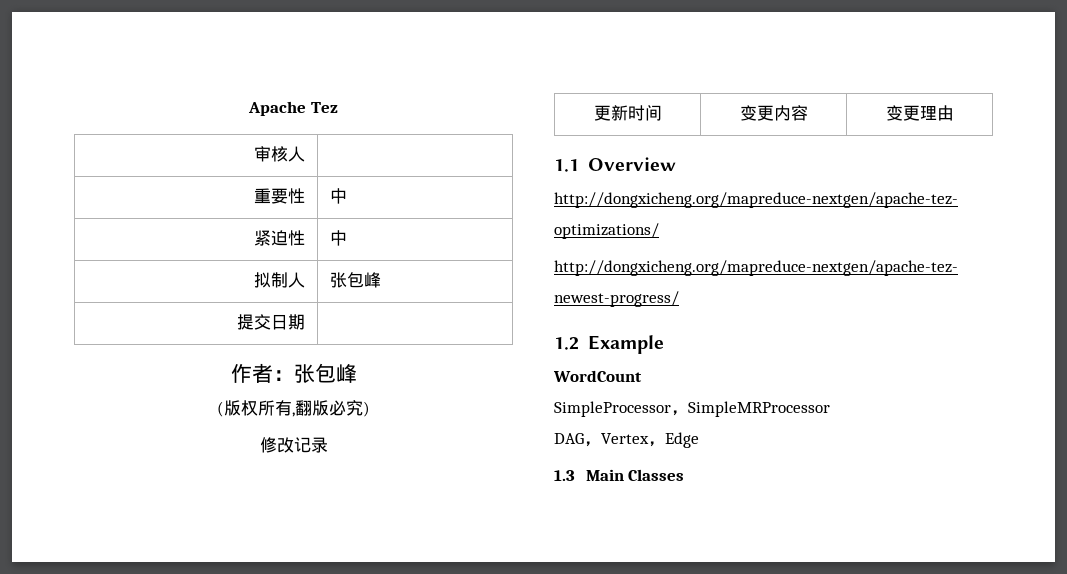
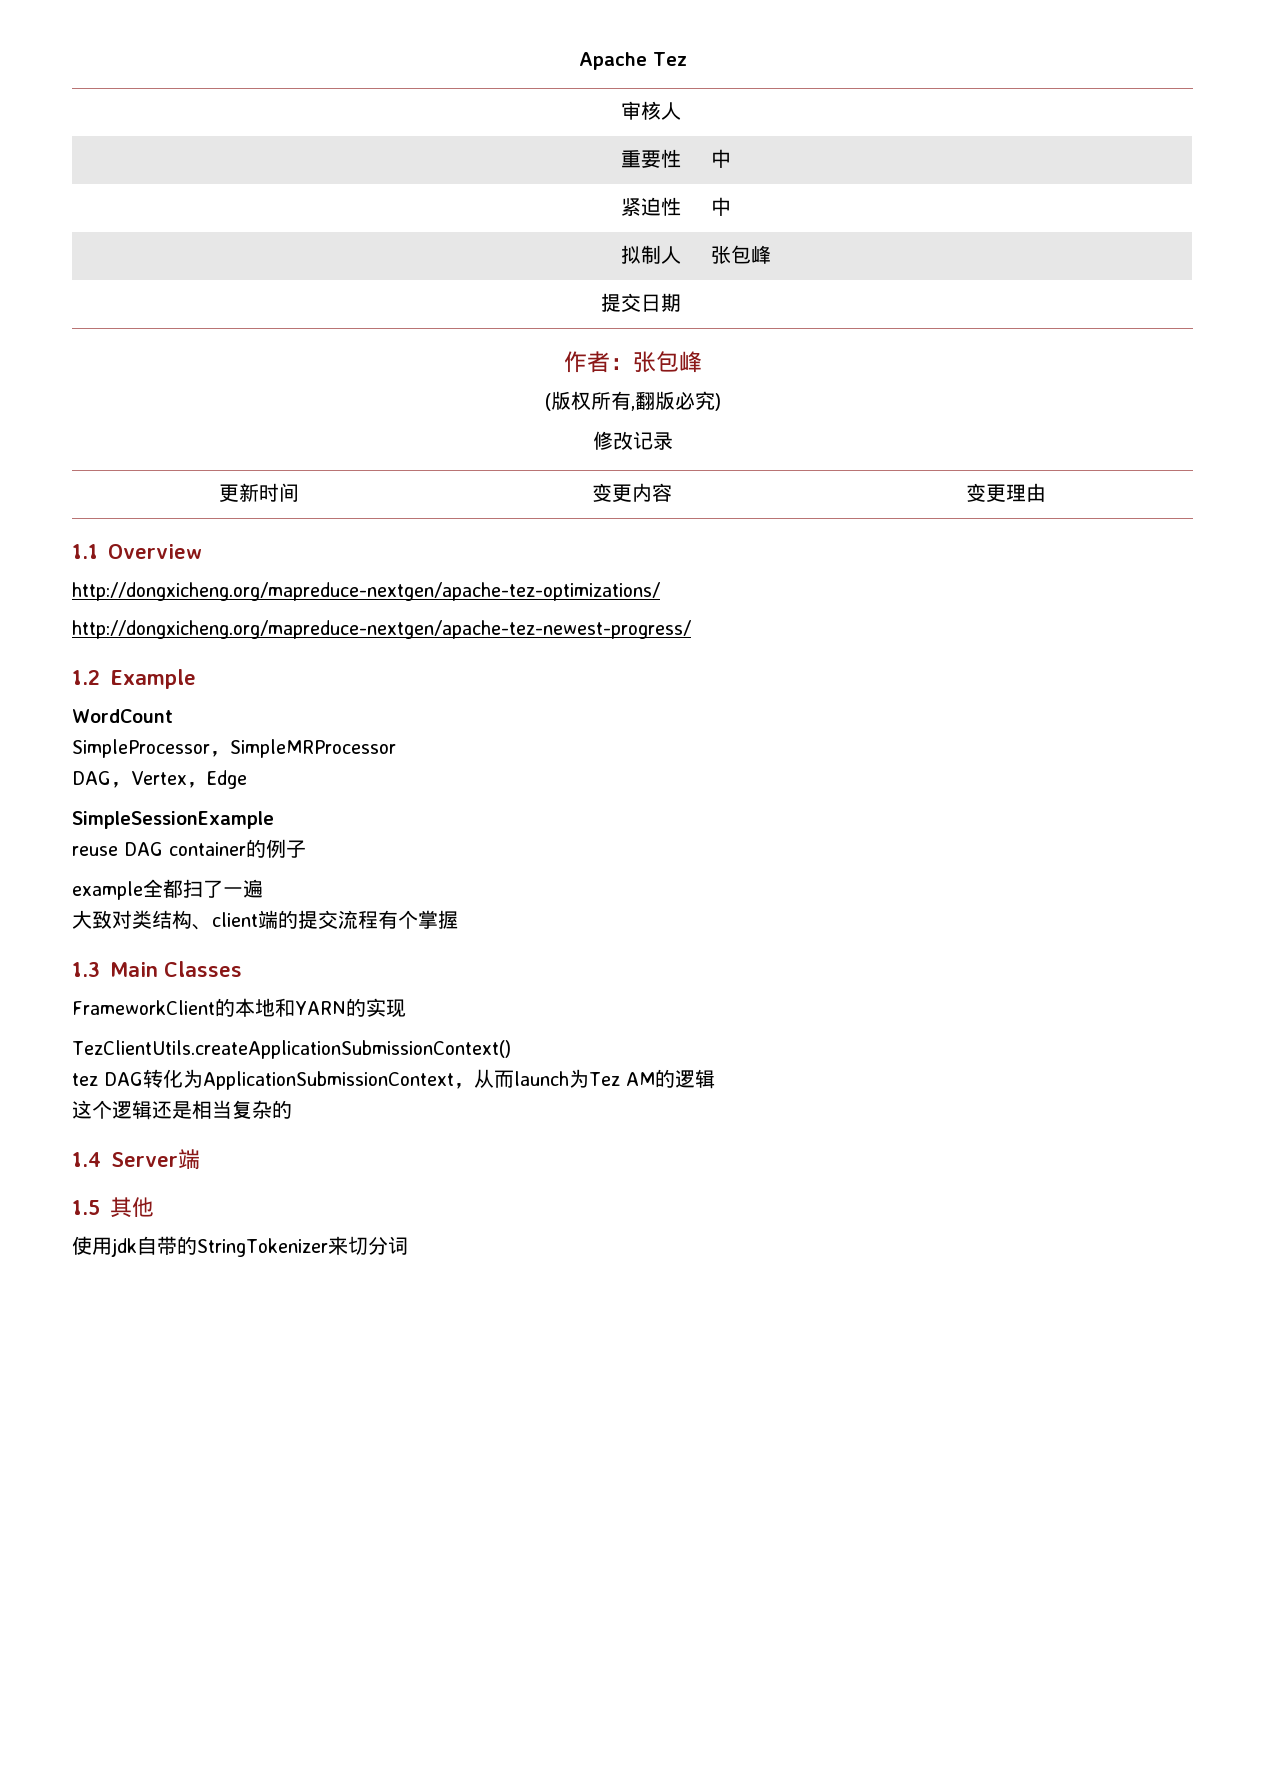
+ SimpleSessionExample
+ reuse DAG container的例子
+ example全都扫了一遍
+ 大致对类结构、client端的提交流程有个掌握
  1.3 Main Classes
+ FrameworkClient的本地和YARN的实现
+ TezClientUtils.createApplicationSubmissionContext()
+ tez DAG转化为ApplicationSubmissionContext，从而launch为Tez AM的逻辑
+ 这个逻辑还是相当复杂的
+ 1.4 Server端
+ 1.5其他
+ 使用jdk自带的StringTokenizer来切分词

